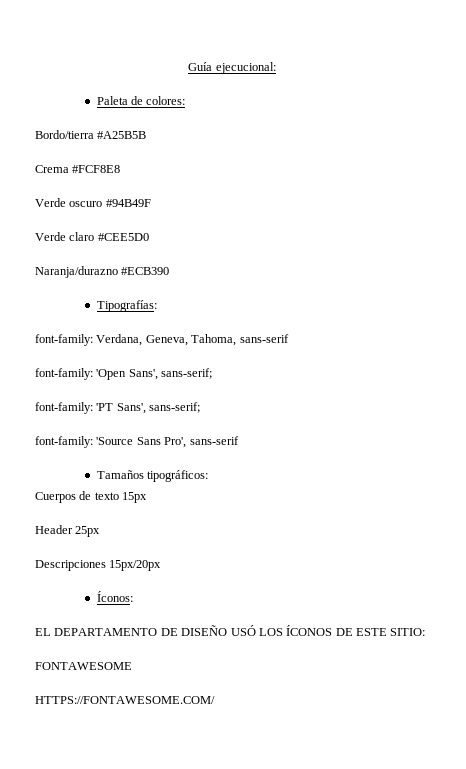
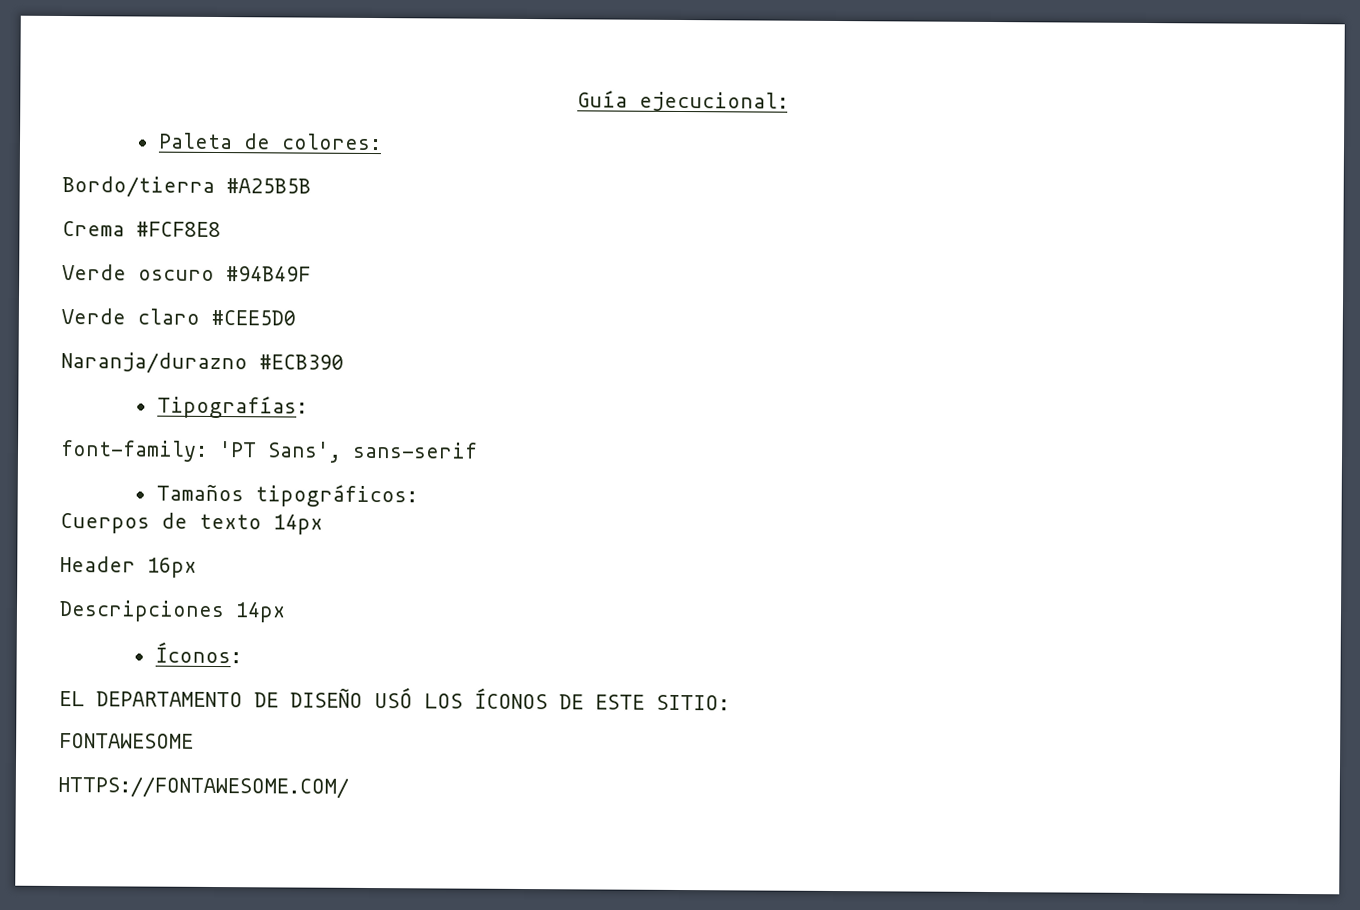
- font-family: Verdana, Geneva, Tahoma, sans-serif
- font-family: 'Open Sans', sans-serif;
- font-family: 'PT Sans', sans-serif;
- font-family: 'Source Sans Pro', sans-serif
+ font-family: 'PT Sans', sans-serif
- Cuerpos de texto 15px
+ Cuerpos de texto 14px
- Header 25px
+ Header 16px
- Descripciones 15px/20px
+ Descripciones 14px

